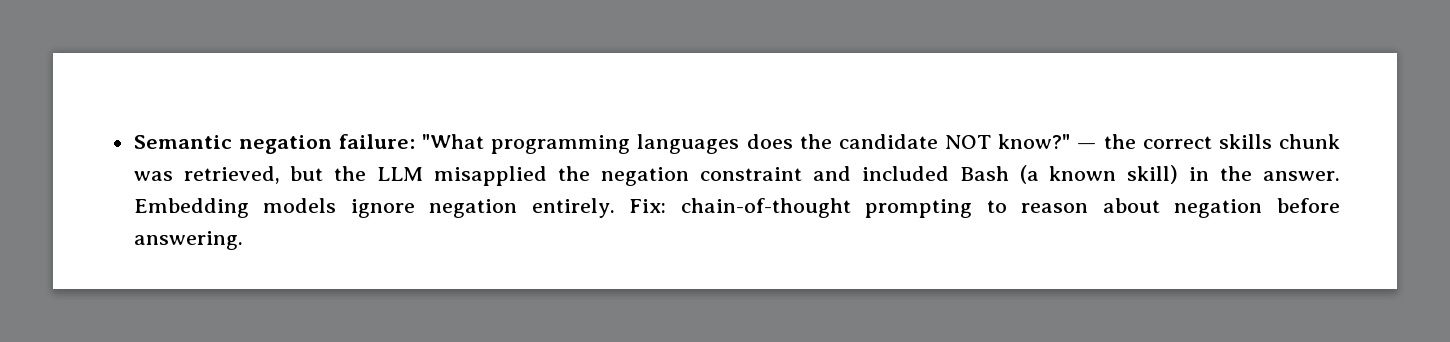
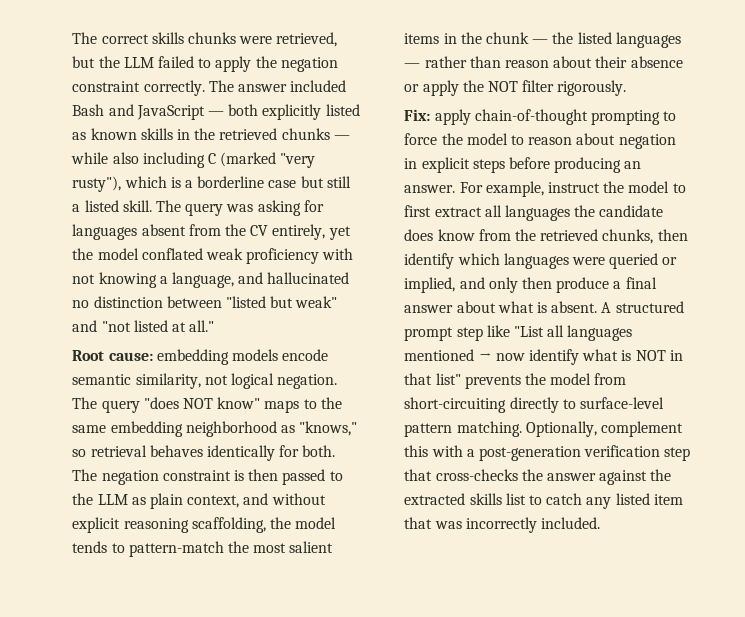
- Semantic negation failure: "What programming languages does the candidate NOT know?" — the correct skills chunk was retrieved, but the LLM misapplied the negation constraint and included Bash (a known skill) in the answer. Embedding models ignore negation entirely. Fix: chain-of-thought prompting to reason about negation before answering.
+ The correct skills chunks were retrieved, but the LLM failed to apply the negation constraint correctly. The answer included Bash and JavaScript — both explicitly listed as known skills in the retrieved chunks — while also including C (marked "very rusty"), which is a borderline case but still a listed skill. The query was asking for languages absent from the CV entirely, yet the model conflated weak proficiency with not knowing a language, and hallucinated no distinction between "listed but weak" and "not listed at all."
+ Root cause: embedding models encode semantic similarity, not logical negation. The query "does NOT know" maps to the same embedding neighborhood as "knows," so retrieval behaves identically for both. The negation constraint is then passed to the LLM as plain context, and without explicit reasoning scaffolding, the model tends to pattern-match the most salient items in the chunk — the listed languages — rather than reason about their absence or apply the NOT filter rigorously.
+ Fix: apply chain-of-thought prompting to force the model to reason about negation in explicit steps before producing an answer. For example, instruct the model to first extract all languages the candidate does know from the retrieved chunks, then identify which languages were queried or implied, and only then produce a final answer about what is absent. A structured prompt step like "List all languages mentioned → now identify what is NOT in that list" prevents the model from short-circuiting directly to surface-level pattern matching. Optionally, complement this with a post-generation verification step that cross-checks the answer against the extracted skills list to catch any listed item that was incorrectly included.

